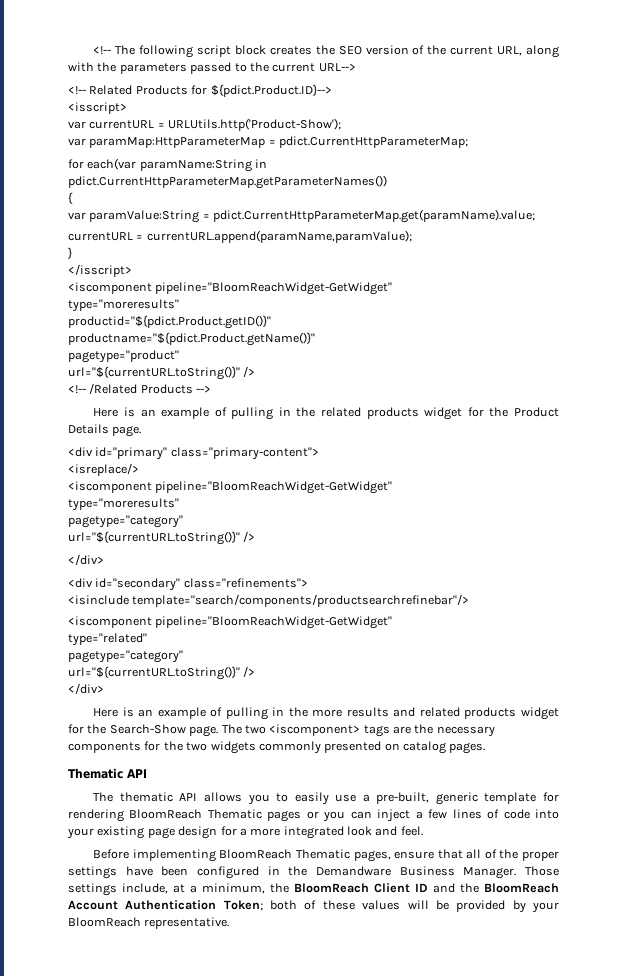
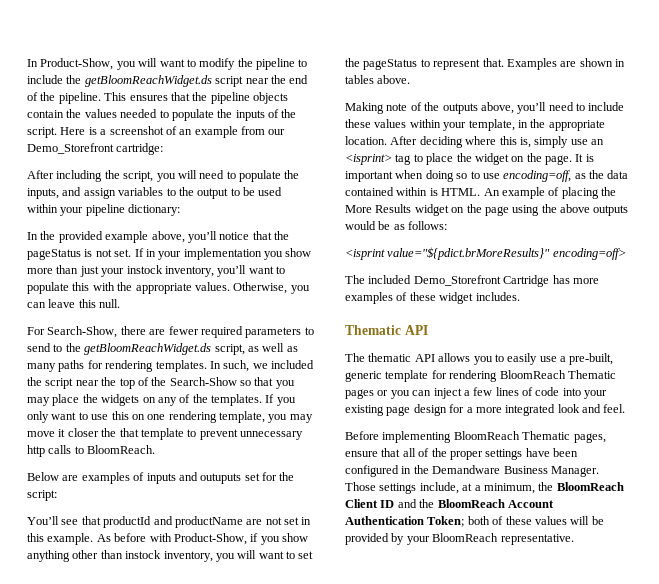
- <!-- The following script block creates the SEO version of the current URL, along with the parameters passed to the current URL-->
- <!-- Related Products for ${pdict.Product.ID}-->
- <isscript>
- var currentURL = URLUtils.http('Product-Show');
- var paramMap:HttpParameterMap = pdict.CurrentHttpParameterMap;
- for each(var paramName:String in pdict.CurrentHttpParameterMap.getParameterNames())
- {
- var paramValue:String = pdict.CurrentHttpParameterMap.get(paramName).value;
- currentURL = currentURL.append(paramName,paramValue);
- }
- </isscript>
- <iscomponent pipeline="BloomReachWidget-GetWidget"
- type="moreresults"
- productid="${pdict.Product.getID()}"
- productname="${pdict.Product.getName()}"
- pagetype="product"
- url="${currentURL.toString()}" />
- <!-- /Related Products -->
- Here is an example of pulling in the related products widget for the Product Details page.
- <div id="primary" class="primary-content">
- <isreplace/>
- <iscomponent pipeline="BloomReachWidget-GetWidget"
- type="moreresults"
- pagetype="category"
- url="${currentURL.toString()}" />
- </div>
- <div id="secondary" class="refinements">
- <isinclude template="search/components/productsearchrefinebar"/>
- <iscomponent pipeline="BloomReachWidget-GetWidget"
- type="related"
- pagetype="category"
- url="${currentURL.toString()}" />
- </div>
- Here is an example of pulling in the more results and related products widget for the Search-Show page. The two <iscomponent> tags are the necessary components for the two widgets commonly presented on catalog pages.
+ In Product-Show, you will want to modify the pipeline to include the getBloomReachWidget.ds script near the end of the pipeline. This ensures that the pipeline objects contain the values needed to populate the inputs of the script. Here is a screenshot of an example from our Demo_Storefront cartridge:
+ After including the script, you will need to populate the inputs, and assign variables to the output to be used within your pipeline dictionary:
+ In the provided example above, you’ll notice that the pageStatus is not set. If in your implementation you show more than just your instock inventory, you’ll want to populate this with the appropriate values. Otherwise, you can leave this null.
+ For Search-Show, there are fewer required parameters to send to the getBloomReachWidget.ds script, as well as many paths for rendering templates. In such, we included the script near the top of the Search-Show so that you may place the widgets on any of the templates. If you only want to use this on one rendering template, you may move it closer the that template to prevent unnecessary http calls to BloomReach.
+ Below are examples of inputs and outuputs set for the script:
+ You’ll see that productId and productName are not set in this example. As before with Product-Show, if you show anything other than instock inventory, you will want to set the pageStatus to represent that. Examples are shown in tables above.
+ Making note of the outputs above, you’ll need to include these values within your template, in the appropriate location. After deciding where this is, simply use an <isprint> tag to place the widget on the page. It is important when doing so to use encoding=off, as the data contained within is HTML. An example of placing the More Results widget on the page using the above outputs would be as follows:
+ <isprint value="${pdict.brMoreResults}" encoding=off>
+ The included Demo_Storefront Cartridge has more examples of these widget includes.

